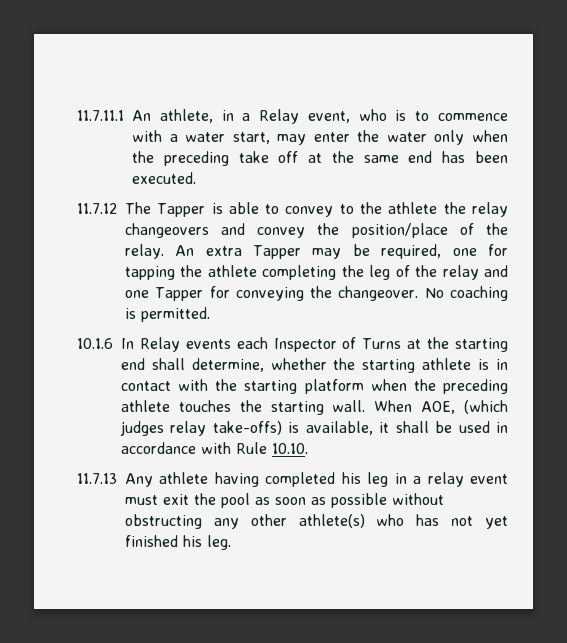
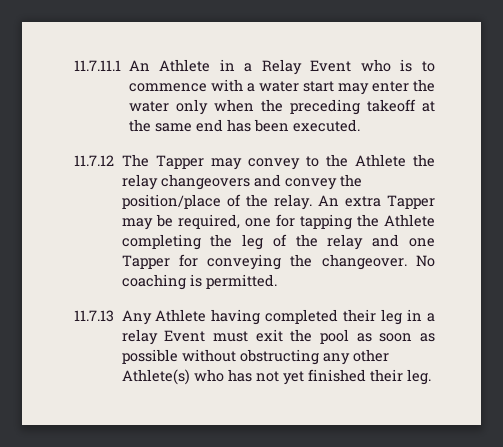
- 11.7.11.1 An athlete, in a Relay event, who is to commence with a water start, may enter the water only when the preceding take off at the same end has been executed.
+ 11.7.11.1 An Athlete in a Relay Event who is to commence with a water start may enter the water only when the preceding takeoff at the same end has been executed.
- 11.7.12 The Tapper is able to convey to the athlete the relay changeovers and convey the position/place of the relay.
+ 11.7.12 The Tapper may convey to the Athlete the relay changeovers and convey the position/place of the relay.
- An extra Tapper may be required, one for tapping the athlete completing the leg of the relay and one Tapper for conveying the changeover.
+ An extra Tapper may be required, one for tapping the Athlete completing the leg of the relay and one Tapper for conveying the changeover.
- 10.1.6 In Relay events each Inspector of Turns at the starting end shall determine, whether the starting athlete is in contact with the starting platform when the preceding athlete touches the starting wall. When AOE, (which judges relay take-offs) is available, it shall be used in accordance with Rule 10.10.
- 11.7.13 Any athlete having completed his leg in a relay event must exit the pool as soon as possible without obstructing any other athlete(s) who has not yet finished his leg.
+ 11.7.13 Any Athlete having completed their leg in a relay Event must exit the pool as soon as possible without obstructing any other Athlete(s) who has not yet finished their leg.

